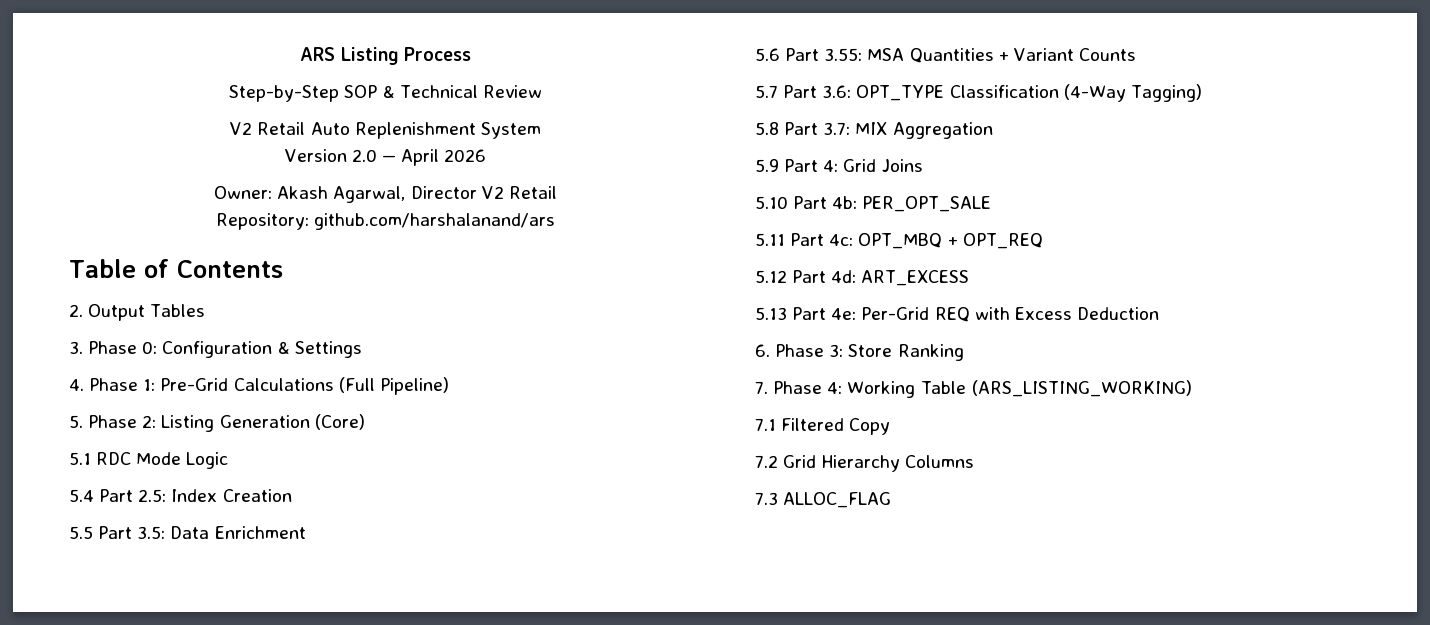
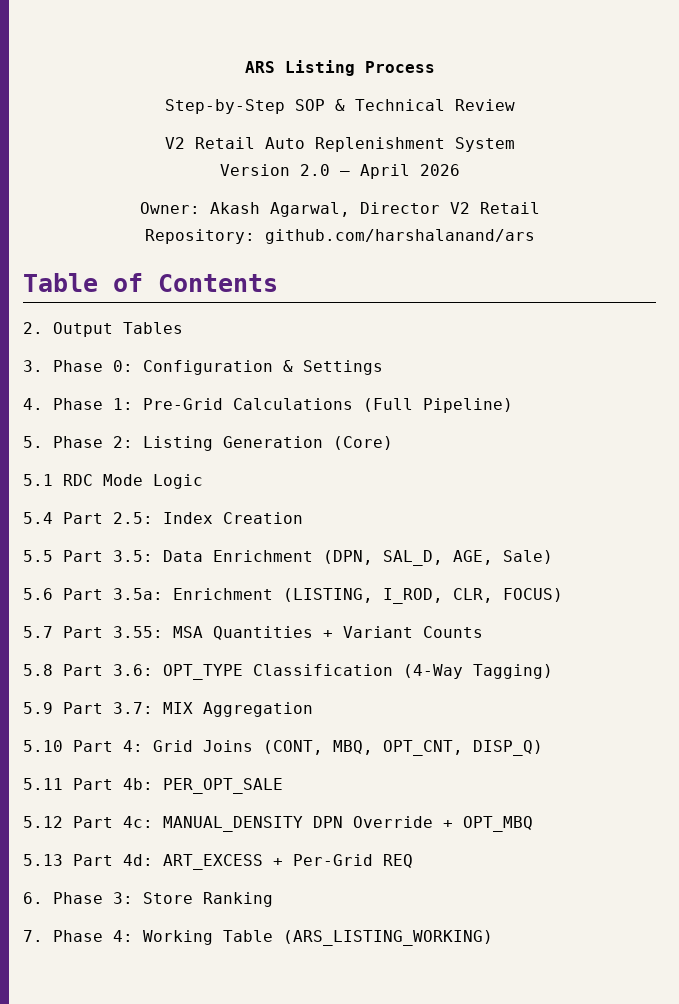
- 5.5 Part 3.5: Data Enrichment
- 5.6 Part 3.55: MSA Quantities + Variant Counts
+ 5.5 Part 3.5: Data Enrichment (DPN, SAL_D, AGE, Sale)
+ 5.6 Part 3.5a: Enrichment (LISTING, I_ROD, CLR, FOCUS)
+ 5.7 Part 3.55: MSA Quantities + Variant Counts
- 5.7 Part 3.6: OPT_TYPE Classification (4-Way Tagging)
+ 5.8 Part 3.6: OPT_TYPE Classification (4-Way Tagging)
- 5.8 Part 3.7: MIX Aggregation
+ 5.9 Part 3.7: MIX Aggregation
- 5.9 Part 4: Grid Joins
- 5.10 Part 4b: PER_OPT_SALE
+ 5.10 Part 4: Grid Joins (CONT, MBQ, OPT_CNT, DISP_Q)
+ 5.11 Part 4b: PER_OPT_SALE
- 5.11 Part 4c: OPT_MBQ + OPT_REQ
- 5.12 Part 4d: ART_EXCESS
- 5.13 Part 4e: Per-Grid REQ with Excess Deduction
+ 5.12 Part 4c: MANUAL_DENSITY DPN Override + OPT_MBQ
+ 5.13 Part 4d: ART_EXCESS + Per-Grid REQ
- 7.1 Filtered Copy
- 7.2 Grid Hierarchy Columns
- 7.3 ALLOC_FLAG

